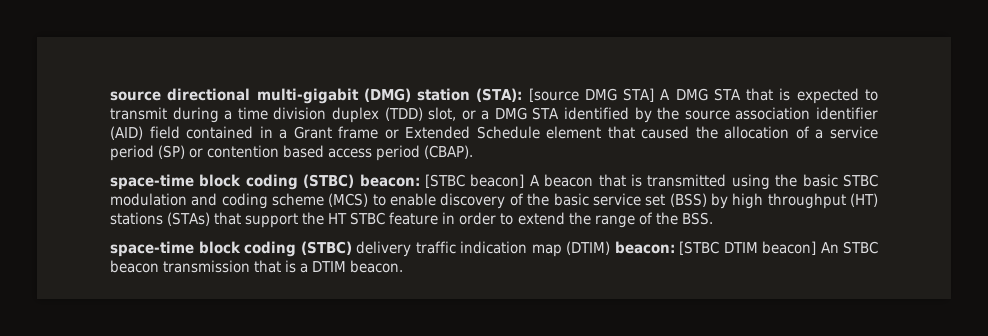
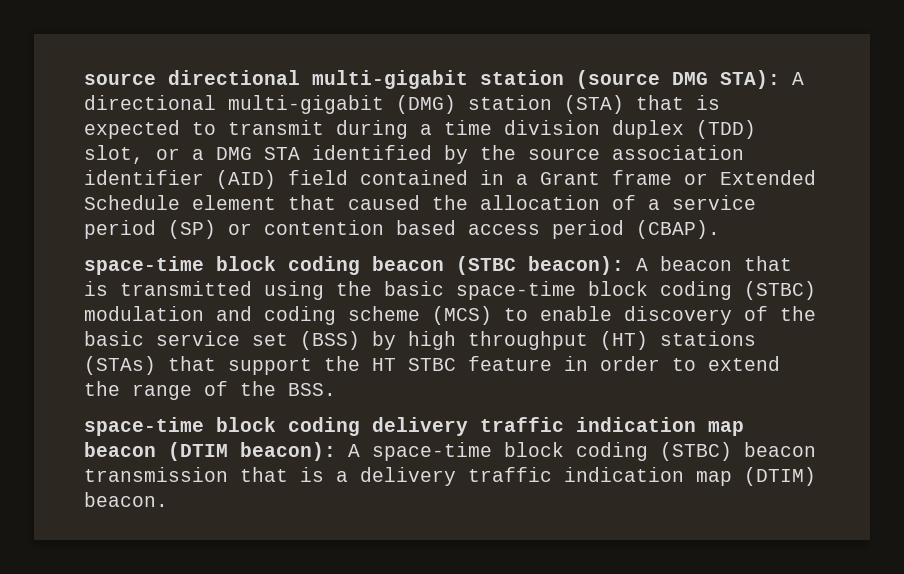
- source directional multi-gigabit (DMG) station (STA): [source DMG STA] A DMG STA that is expected to transmit during a time division duplex (TDD) slot, or a DMG STA identified by the source association identifier (AID) field contained in a Grant frame or Extended Schedule element that caused the allocation of a service period (SP) or contention based access period (CBAP).
+ source directional multi-gigabit station (source DMG STA): A directional multi-gigabit (DMG) station (STA) that is expected to transmit during a time division duplex (TDD) slot, or a DMG STA identified by the source association identifier (AID) field contained in a Grant frame or Extended Schedule element that caused the allocation of a service period (SP) or contention based access period (CBAP).
- space-time block coding (STBC) beacon: [STBC beacon] A beacon that is transmitted using the basic STBC modulation and coding scheme (MCS) to enable discovery of the basic service set (BSS) by high throughput (HT) stations (STAs) that support the HT STBC feature in order to extend the range of the BSS.
+ space-time block coding beacon (STBC beacon): A beacon that is transmitted using the basic space-time block coding (STBC) modulation and coding scheme (MCS) to enable discovery of the basic service set (BSS) by high throughput (HT) stations (STAs) that support the HT STBC feature in order to extend the range of the BSS.
- space-time block coding (STBC) delivery traffic indication map (DTIM) beacon: [STBC DTIM beacon] An STBC beacon transmission that is a DTIM beacon.
+ space-time block coding delivery traffic indication map beacon (DTIM beacon): A space-time block coding (STBC) beacon transmission that is a delivery traffic indication map (DTIM) beacon.

